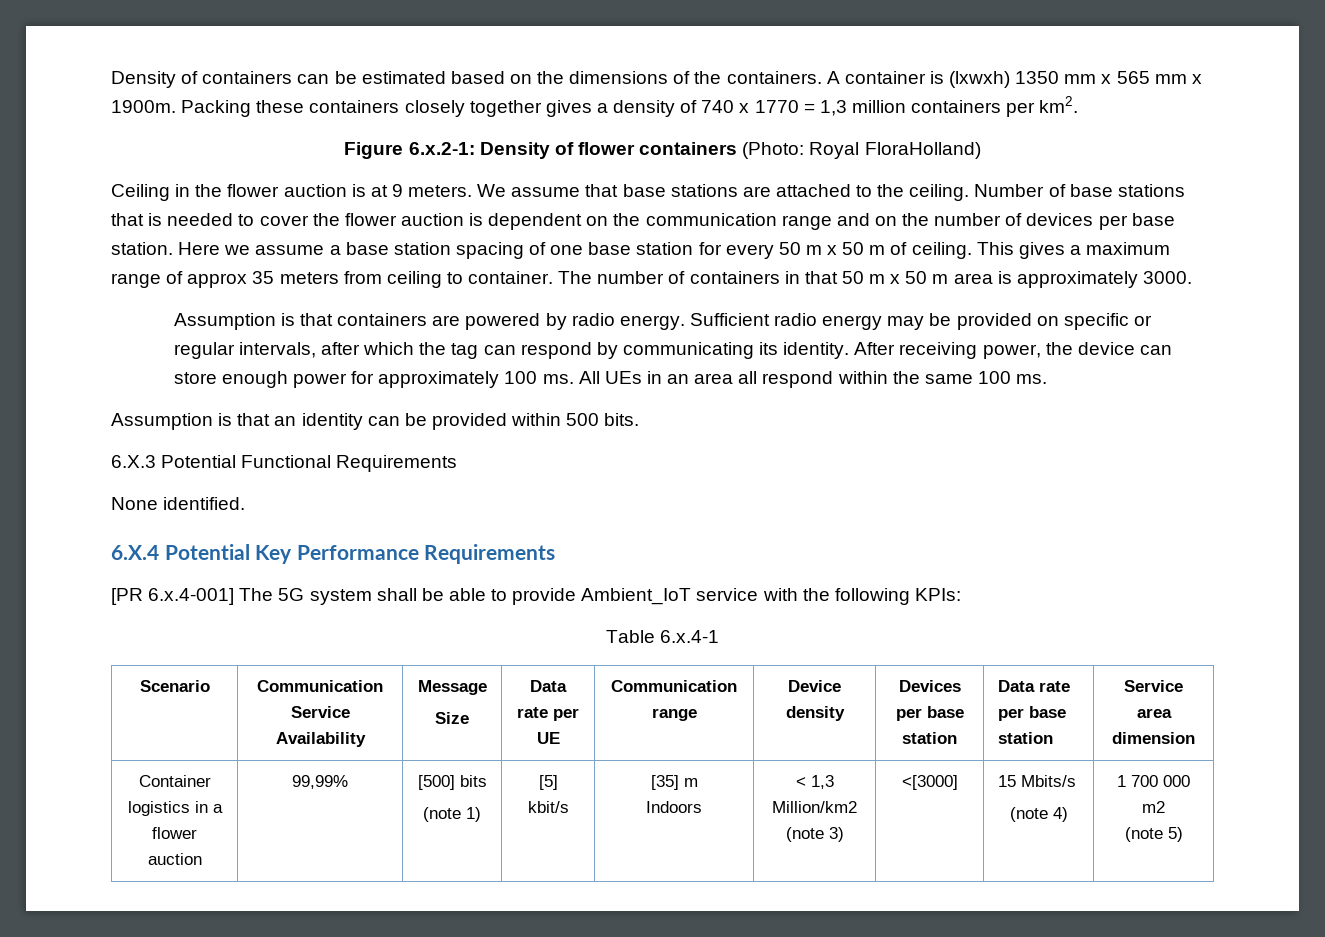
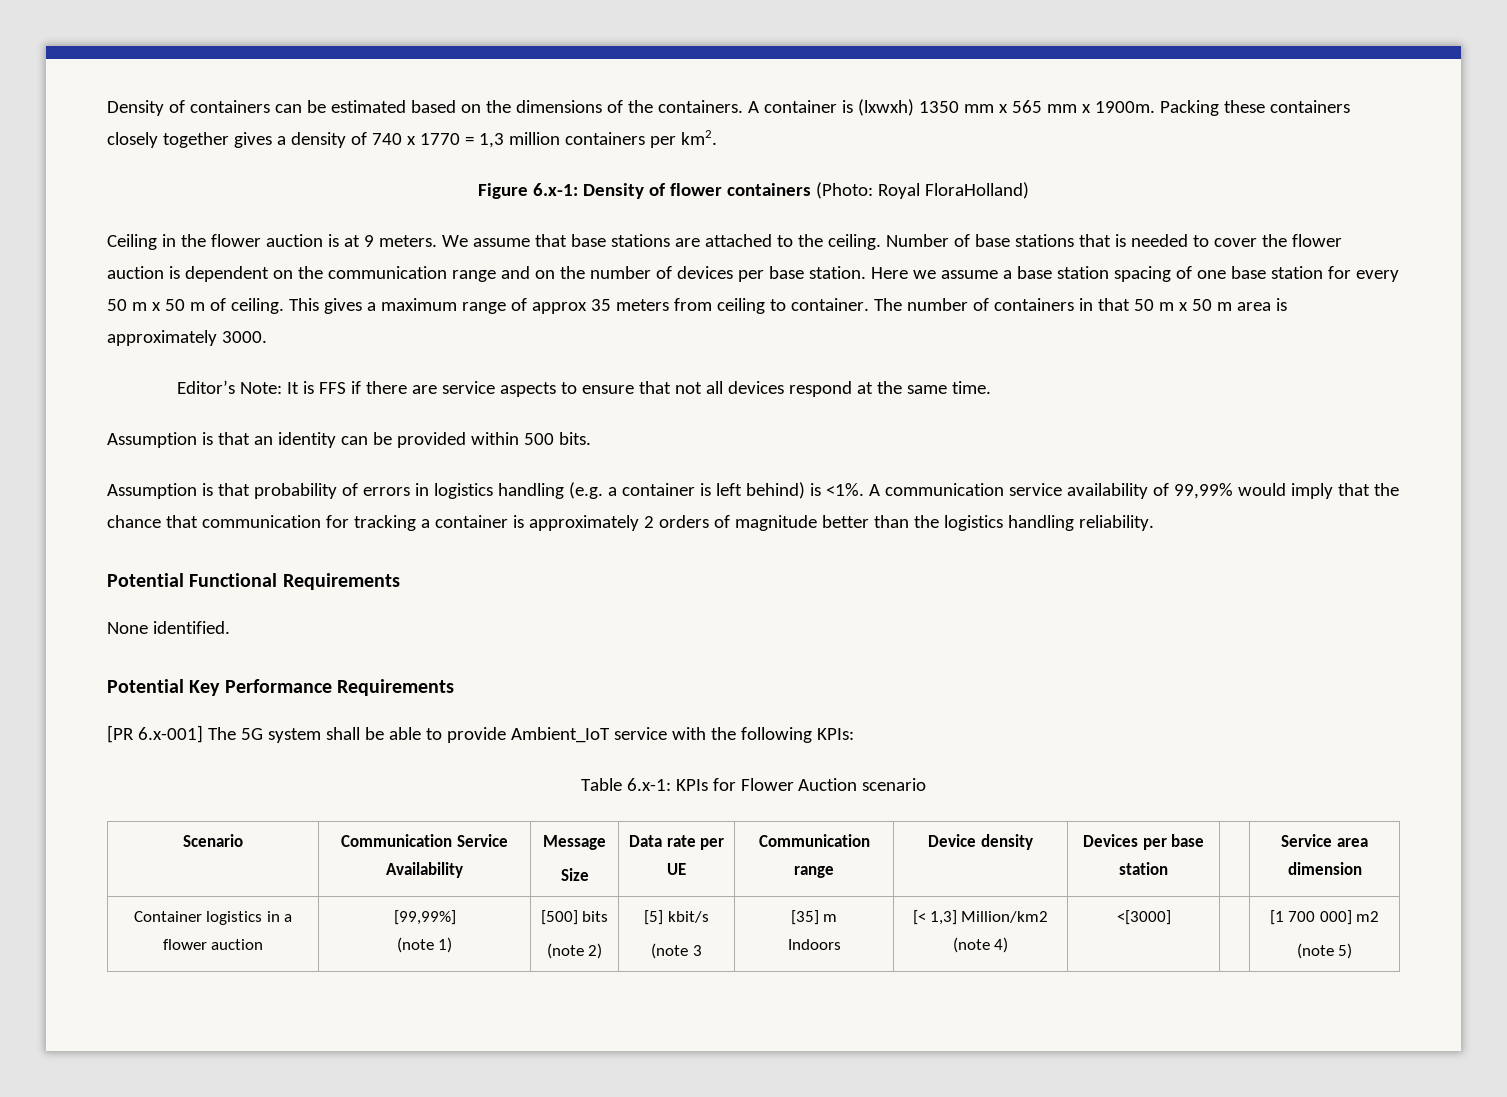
- Figure 6.x.2-1: Density of flower containers (Photo: Royal FloraHolland)
+ Figure 6.x-1: Density of flower containers (Photo: Royal FloraHolland)
- Assumption is that containers are powered by radio energy. Sufficient radio energy may be provided on specific or regular intervals, after which the tag can respond by communicating its identity. After receiving power, the device can store enough power for approximately 100 ms. All UEs in an area all respond within the same 100 ms.
+ Editor’s Note: It is FFS if there are service aspects to ensure that not all devices respond at the same time.
- 6.X.3 Potential Functional Requirements
+ Assumption is that probability of errors in logistics handling (e.g. a container is left behind) is <1%. A communication service availability of 99,99% would imply that the chance that communication for tracking a container is approximately 2 orders of magnitude better than the logistics handling reliability.
+ Potential Functional Requirements
- 6.X.4 Potential Key Performance Requirements
+ Potential Key Performance Requirements
- [PR 6.x.4-001] The 5G system shall be able to provide Ambient_IoT service with the following KPIs:
+ [PR 6.x-001] The 5G system shall be able to provide Ambient_IoT service with the following KPIs:
- Table 6.x.4-1
+ Table 6.x-1: KPIs for Flower Auction scenario
  Scenario | Communication Service Availability | Message
- Size | Data rate per UE | Communication range | Device density | Devices per base station | Data rate per base station | Service area dimension
+ Size | Data rate per UE | Communication range | Device density | Devices per base station | | Service area dimension
- Container logistics in a flower auction | 99,99% | [500] bits
- (note 1) | [5] kbit/s | [35] m
- Indoors | < 1,3 Million/km2 (note 3) | <[3000] | 15 Mbits/s
- (note 4) | 1 700 000 m2
+ Container logistics in a flower auction | [99,99%]
+ (note 1) | [500] bits
+ (note 2) | [5] kbit/s
+ (note 3 | [35] m
+ Indoors | [< 1,3] Million/km2 (note 4) | <[3000] | | [1 700 000] m2

